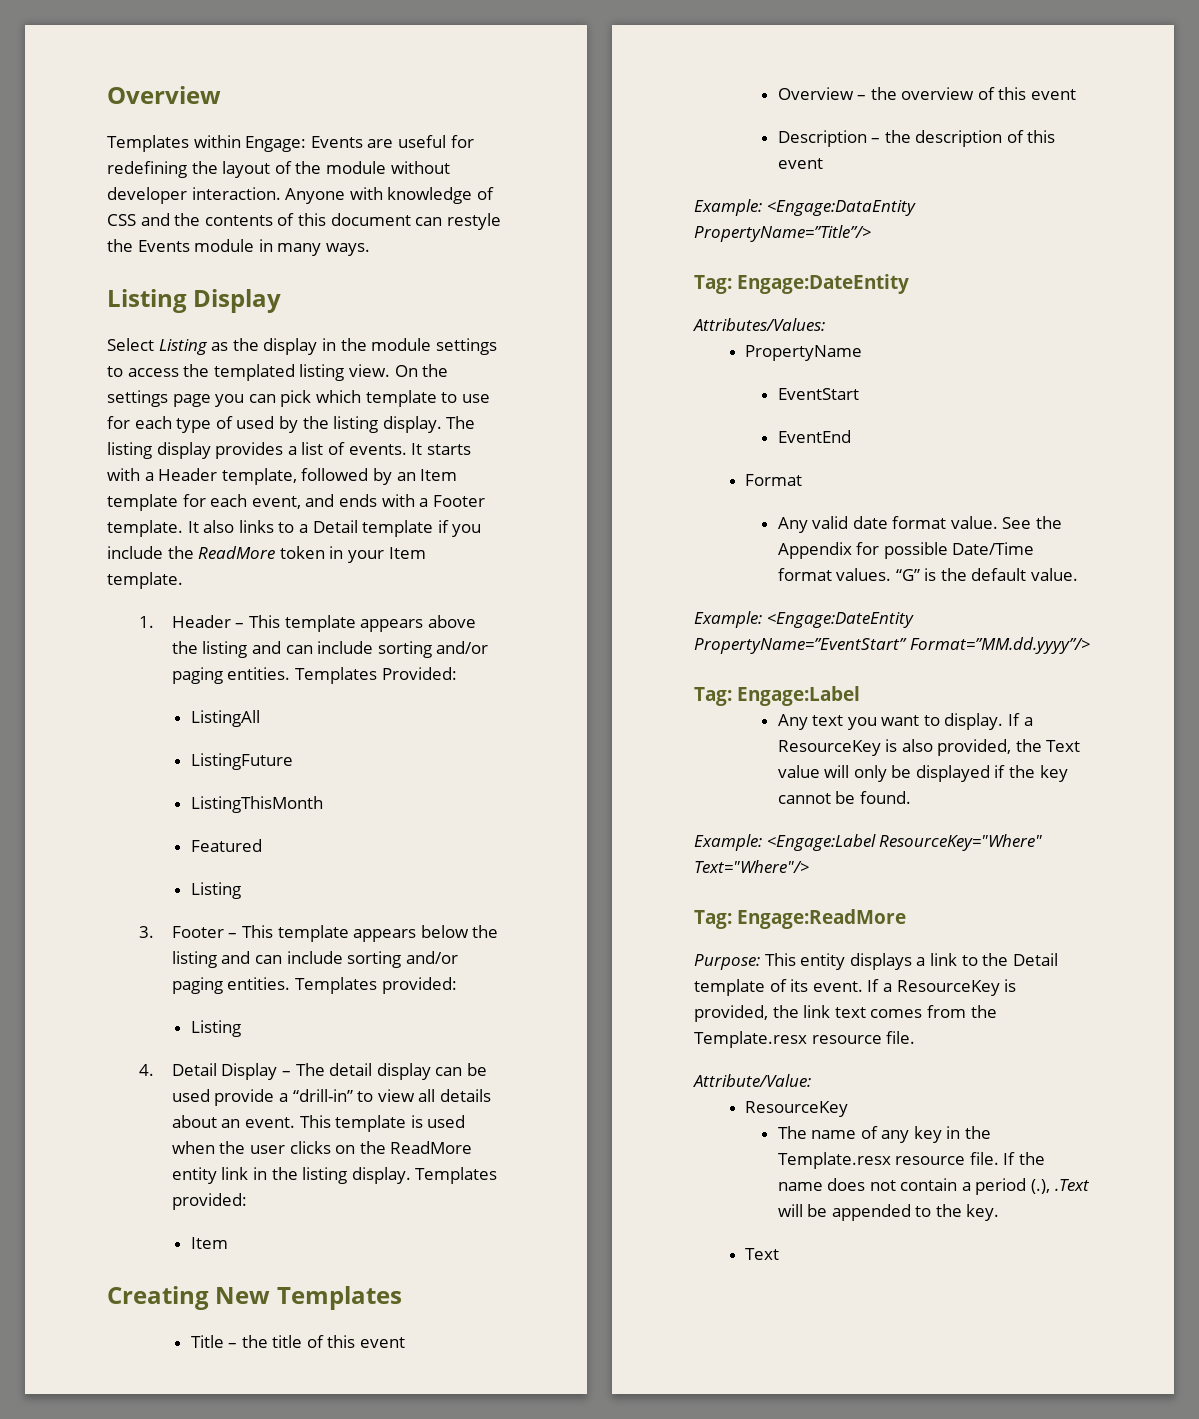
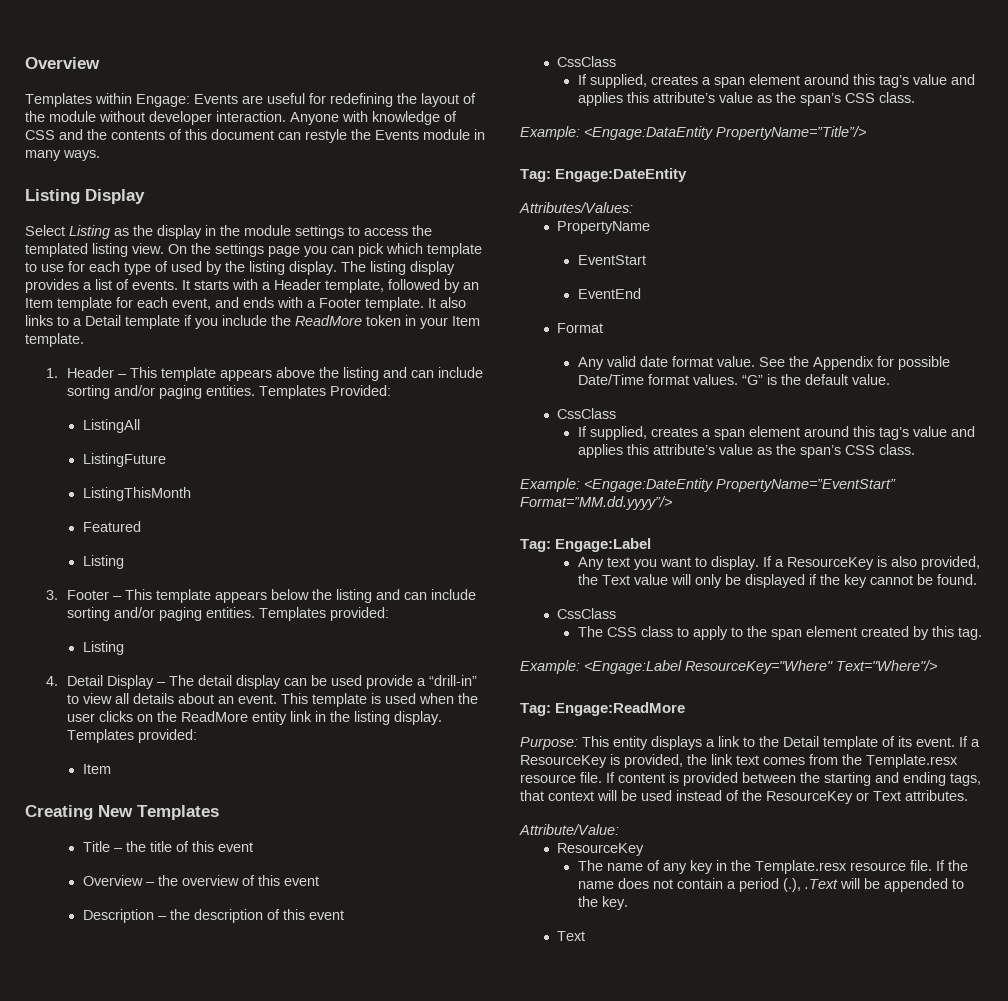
  Description – the description of this event
+ CssClass
+ If supplied, creates a span element around this tag’s value and applies this attribute’s value as the span’s CSS class.
  “G” is the default value.
+ CssClass
+ If supplied, creates a span element around this tag’s value and applies this attribute’s value as the span’s CSS class.
  If a ResourceKey is also provided, the Text value will only be displayed if the key cannot be found.
+ CssClass
+ The CSS class to apply to the span element created by this tag.
+ If content is provided between the starting and ending tags, that context will be used instead of the ResourceKey or Text attributes.

